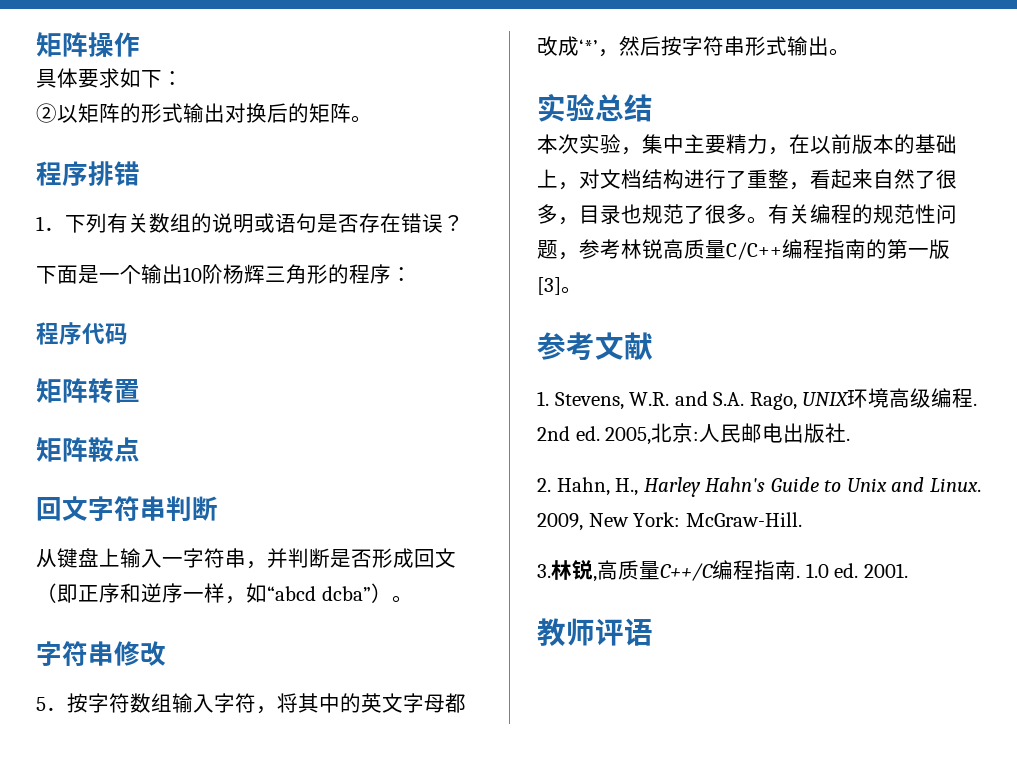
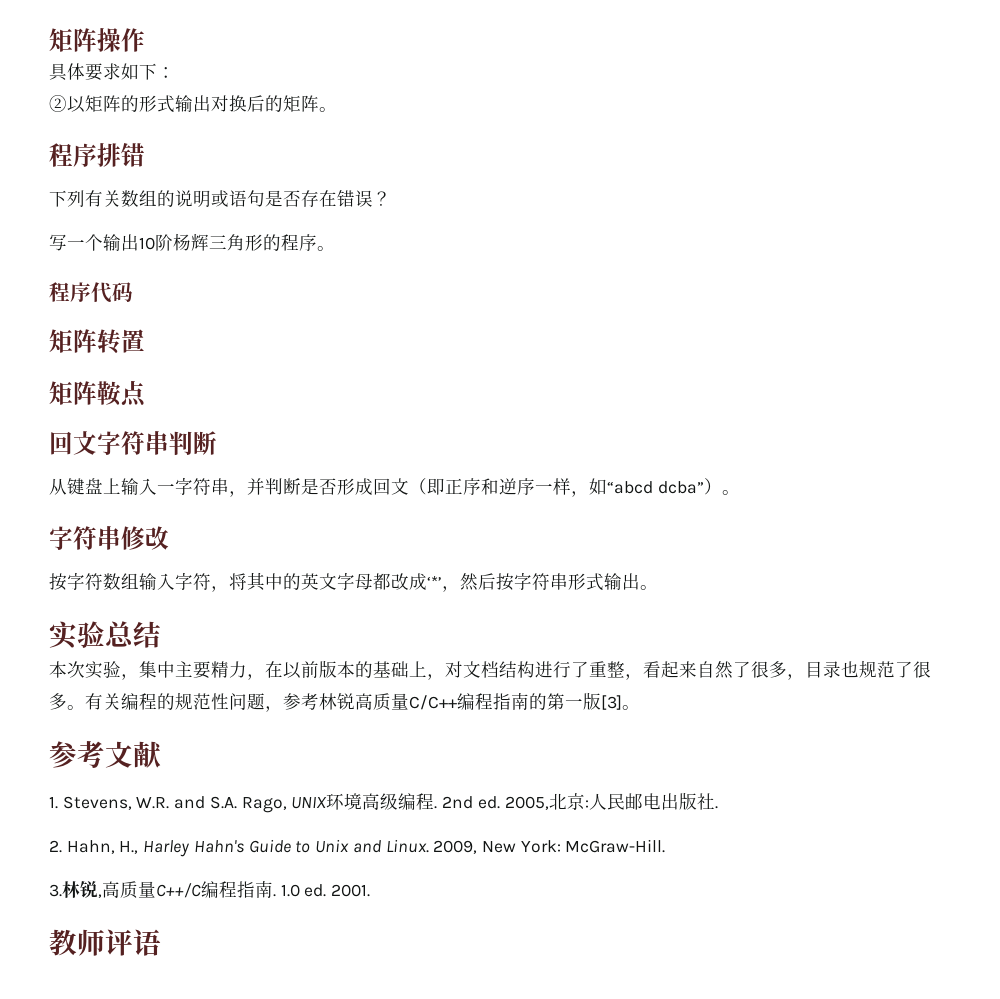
- 1．下列有关数组的说明或语句是否存在错误？
+ 下列有关数组的说明或语句是否存在错误？
- 下面是一个输出10阶杨辉三角形的程序：
+ 写一个输出10阶杨辉三角形的程序。
- 5．按字符数组输入字符，将其中的英文字母都改成‘*’，然后按字符串形式输出。
+ 按字符数组输入字符，将其中的英文字母都改成‘*’，然后按字符串形式输出。

